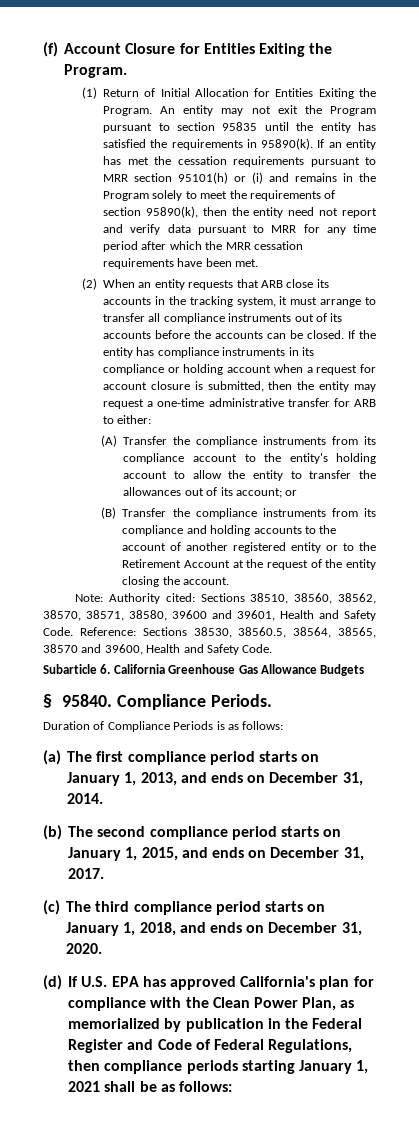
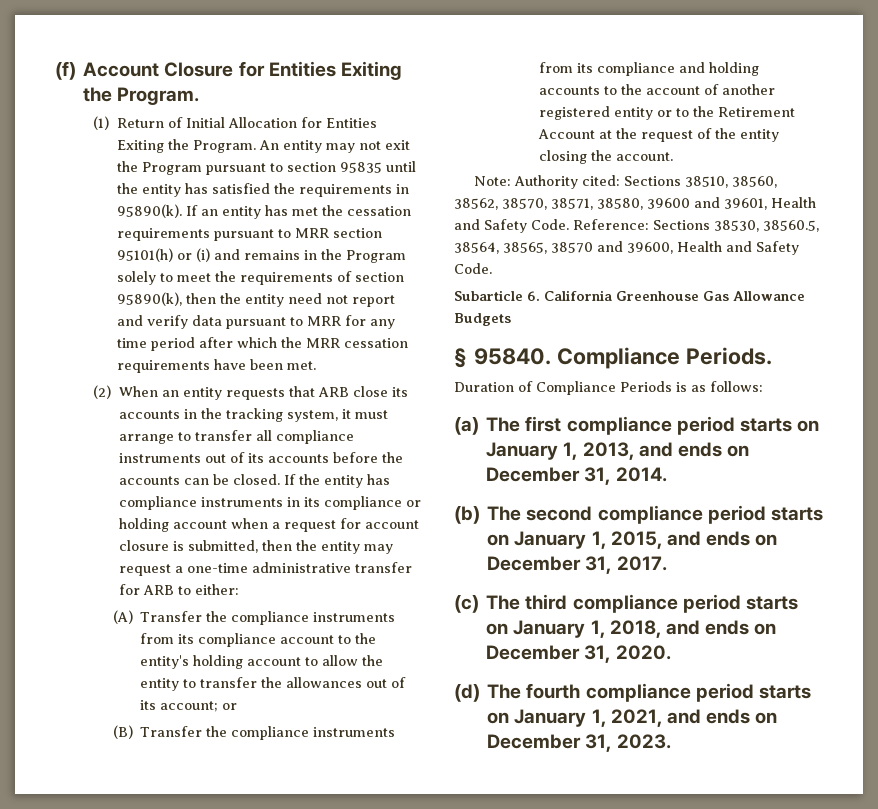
- (d) If U.S. EPA has approved California's plan for compliance with the Clean Power Plan, as memorialized by publication in the Federal Register and Code of Federal Regulations, then compliance periods starting January 1, 2021 shall be as follows:
+ (d) The fourth compliance period starts on January 1, 2021, and ends on December 31, 2023.

